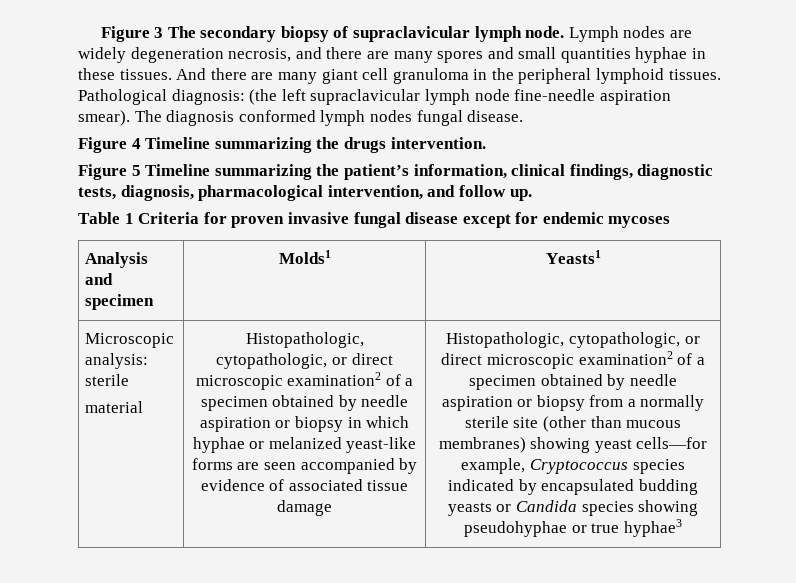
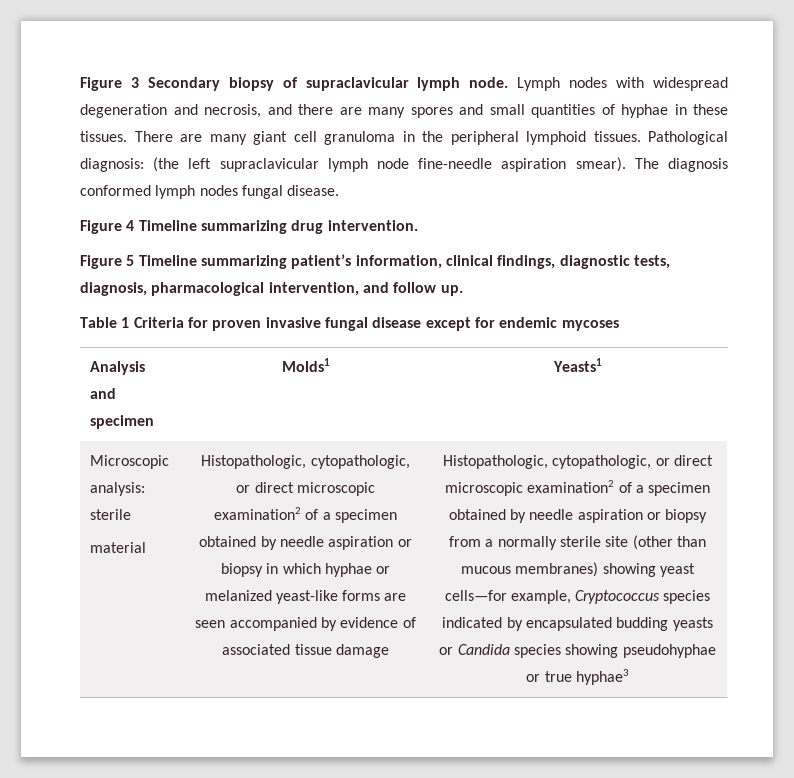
- Figure 3 The secondary biopsy of supraclavicular lymph node.
+ Figure 3 Secondary biopsy of supraclavicular lymph node.
- Lymph nodes are widely degeneration necrosis, and there are many spores and small quantities hyphae in these tissues.
+ Lymph nodes with widespread degeneration and necrosis, and there are many spores and small quantities of hyphae in these tissues.
- And there are many giant cell granuloma in the peripheral lymphoid tissues.
+ There are many giant cell granuloma in the peripheral lymphoid tissues.
- Figure 4 Timeline summarizing the drugs intervention.
+ Figure 4 Timeline summarizing drug intervention.
- Figure 5 Timeline summarizing the patient’s information, clinical findings, diagnostic tests, diagnosis, pharmacological intervention, and follow up.
+ Figure 5 Timeline summarizing patient’s information, clinical findings, diagnostic tests, diagnosis, pharmacological intervention, and follow up.

